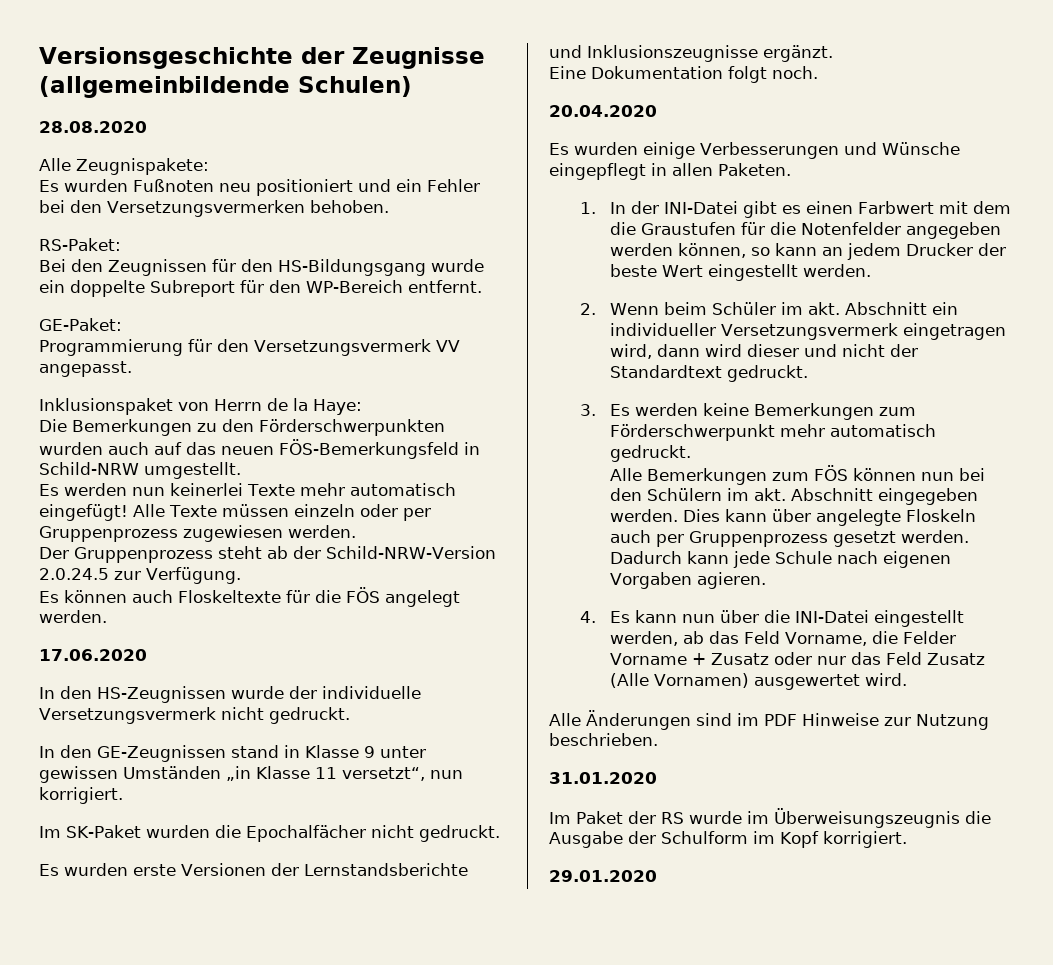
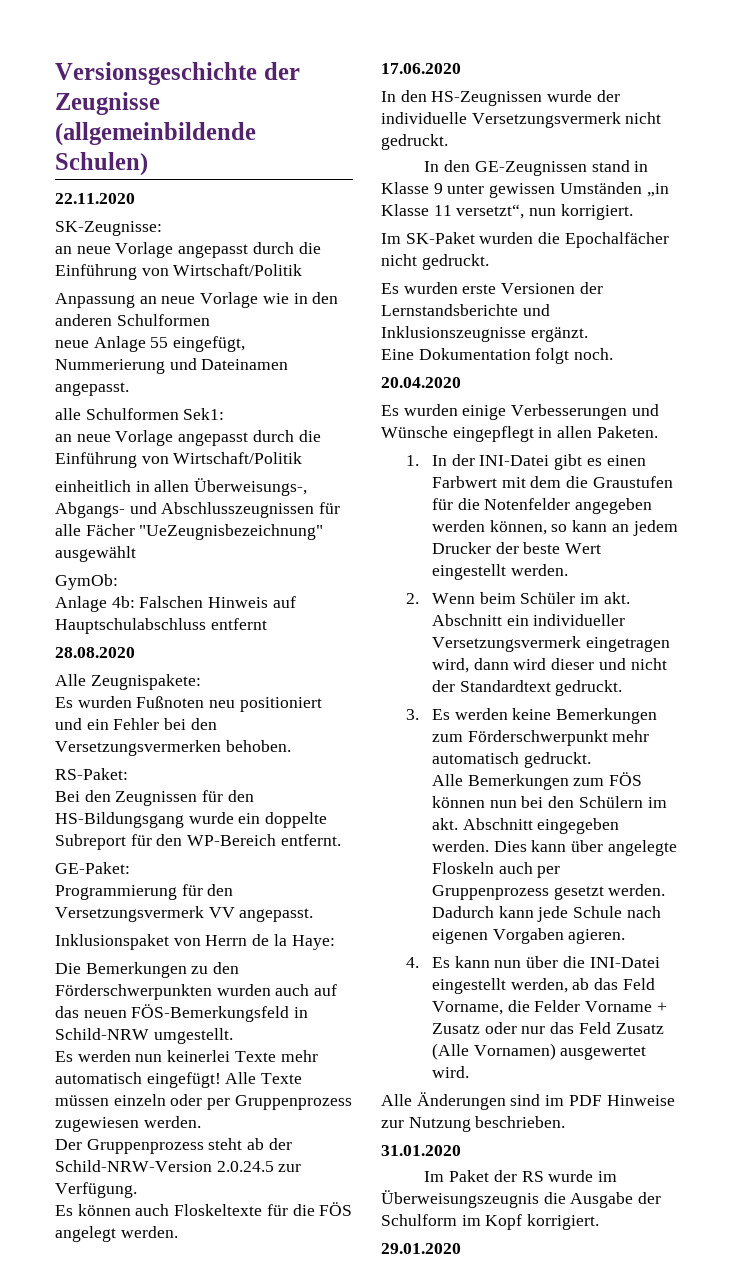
+ 22.11.2020
+ SK-Zeugnisse:
+ an neue Vorlage angepasst durch die Einführung von Wirtschaft/Politik
+ Anpassung an neue Vorlage wie in den anderen Schulformen
+ neue Anlage 55 eingefügt, Nummerierung und Dateinamen angepasst.
+ alle Schulformen Sek1:
+ an neue Vorlage angepasst durch die Einführung von Wirtschaft/Politik
+ einheitlich in allen Überweisungs-, Abgangs- und Abschlusszeugnissen für alle Fächer "UeZeugnisbezeichnung" ausgewählt
+ GymOb:
+ Anlage 4b: Falschen Hinweis auf Hauptschulabschluss entfernt

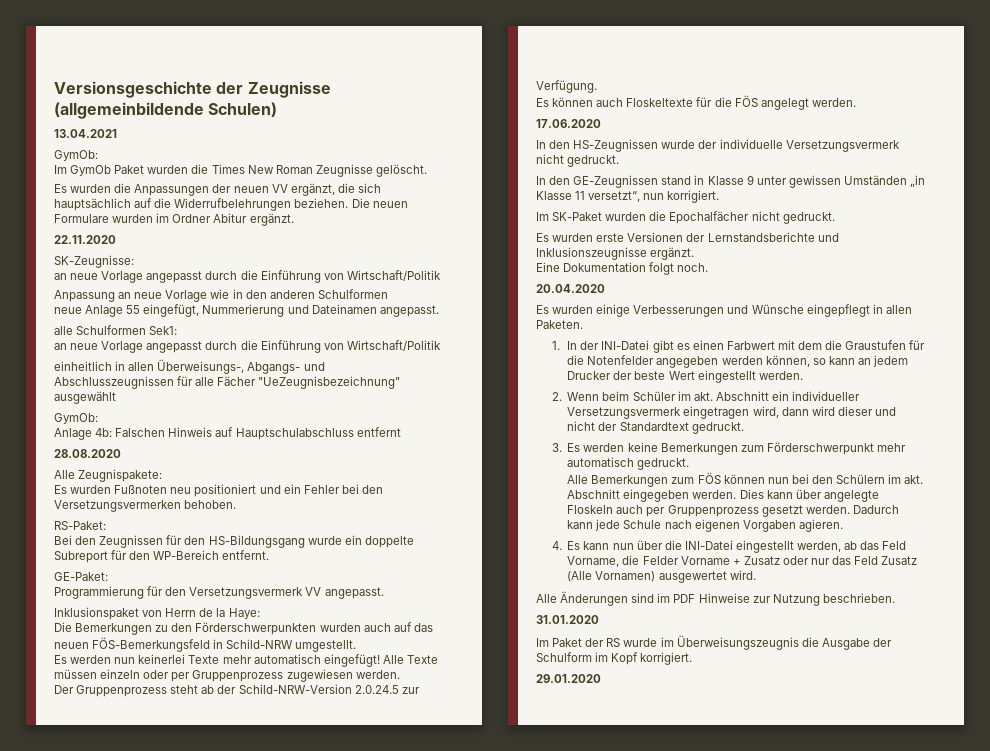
+ 13.04.2021
+ GymOb:
+ Im GymOb Paket wurden die Times New Roman Zeugnisse gelöscht.
+ Es wurden die Anpassungen der neuen VV ergänzt, die sich hauptsächlich auf die Widerrufbelehrungen beziehen. Die neuen Formulare wurden im Ordner Abitur ergänzt.

